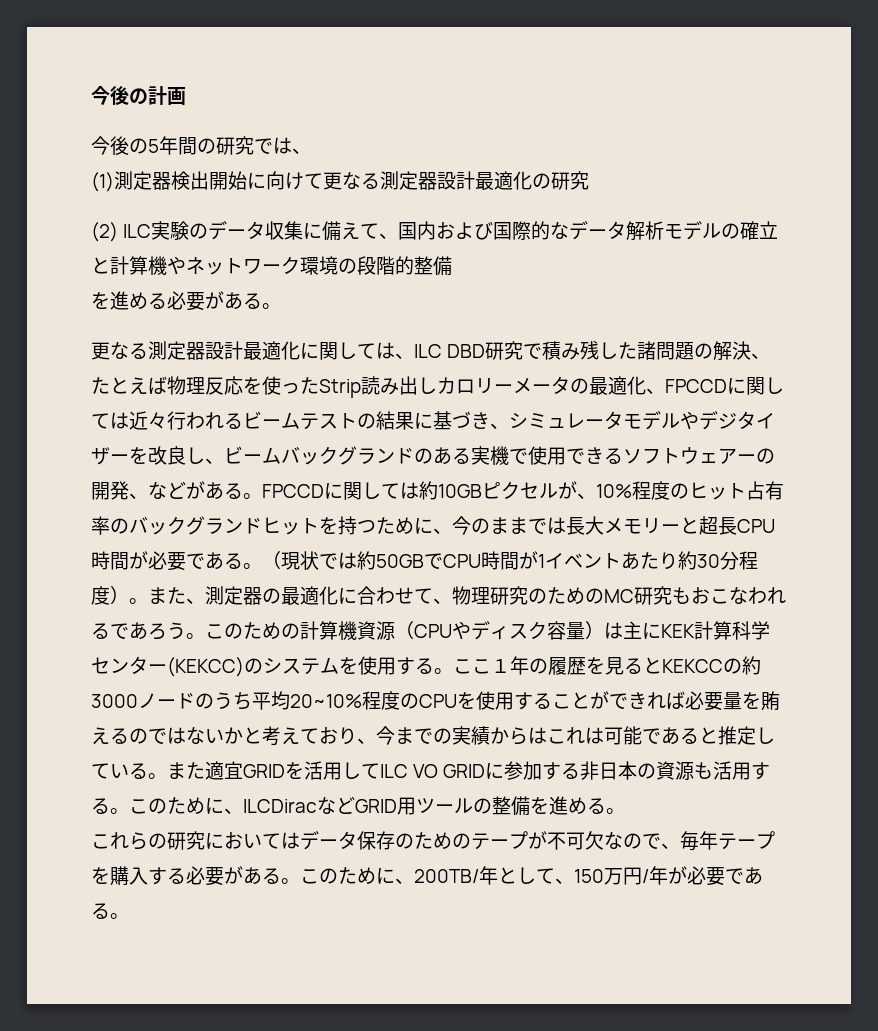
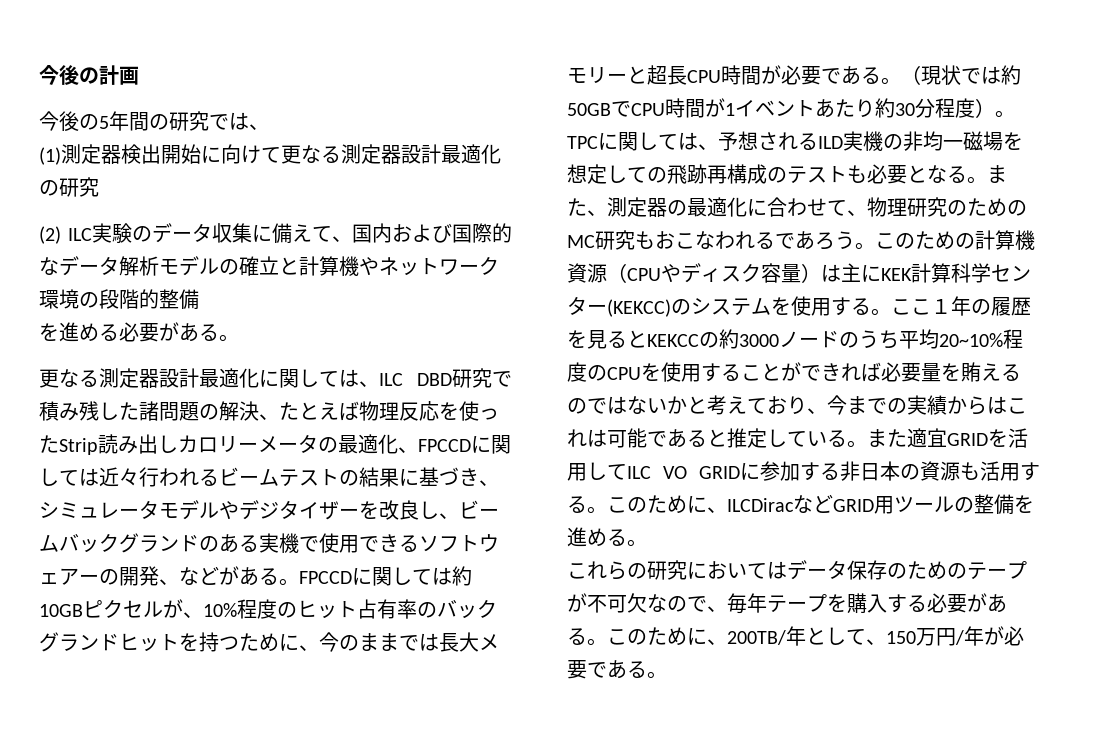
+ TPCに関しては、予想されるILD実機の非均一磁場を想定しての飛跡再構成のテストも必要となる。

